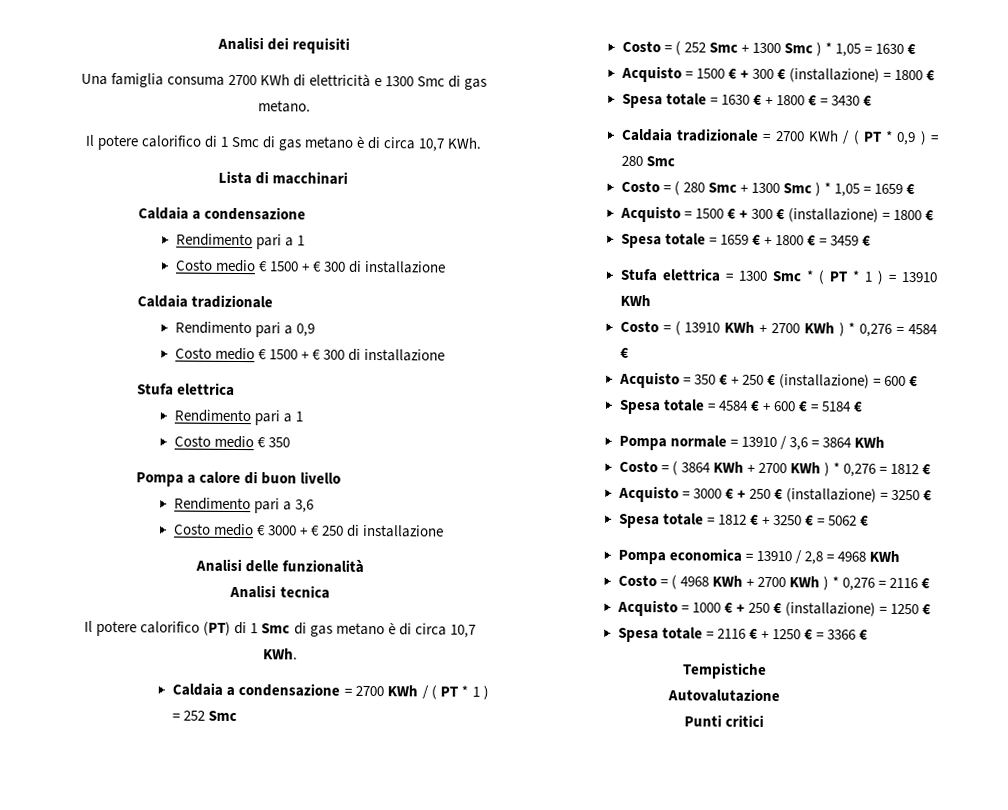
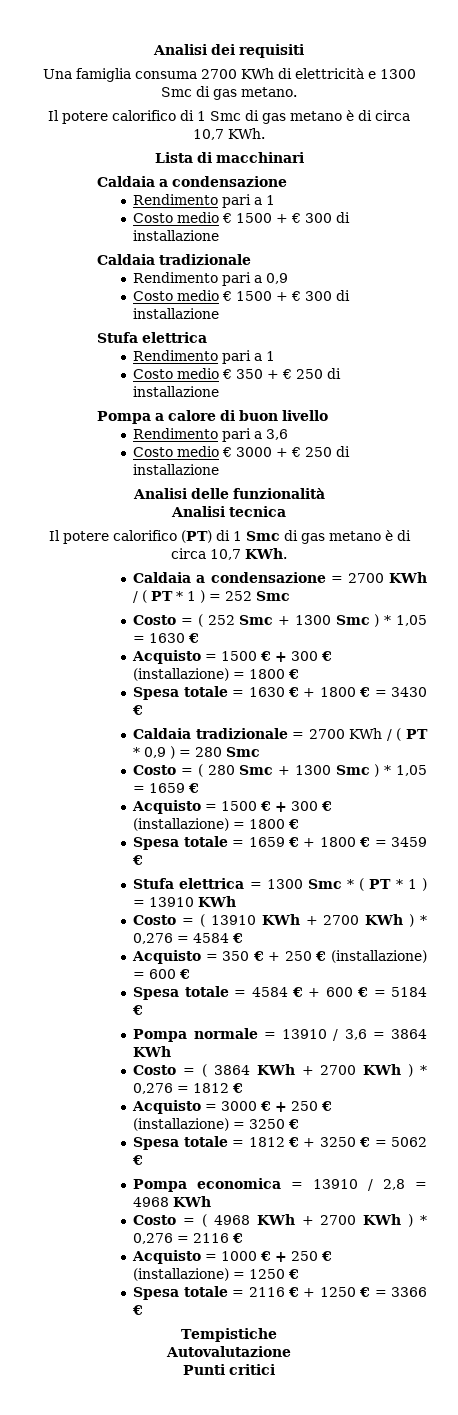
- Costo medio € 350
+ Costo medio € 350 + € 250 di installazione

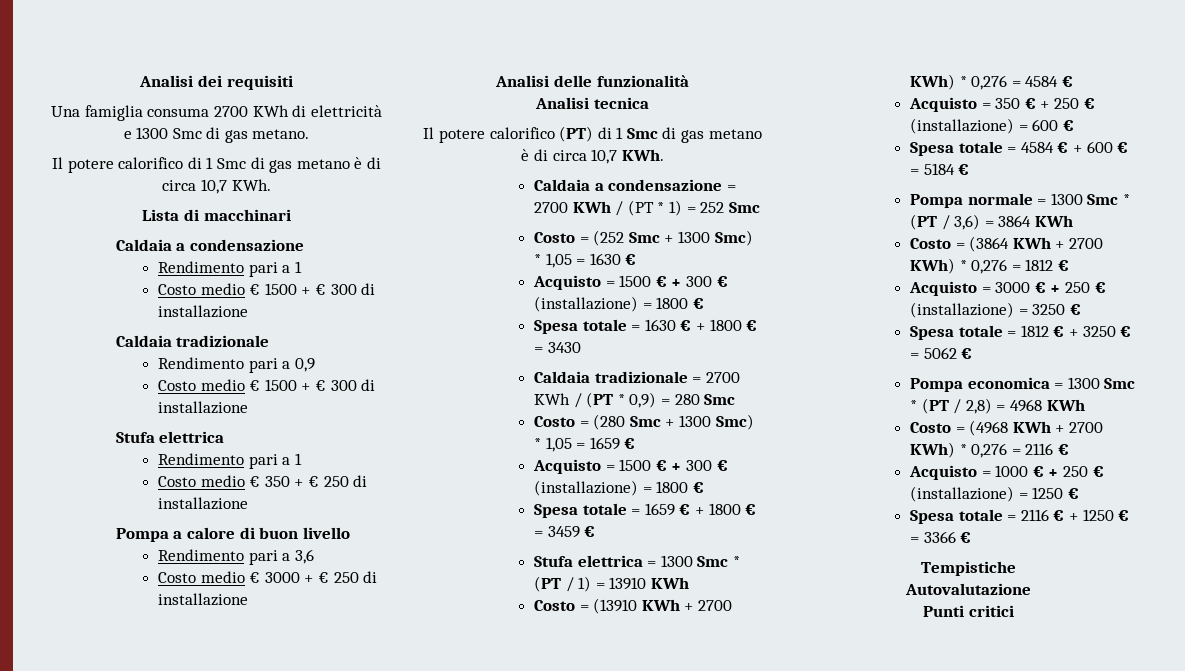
- Caldaia a condensazione = 2700 KWh / ( PT * 1 ) = 252 Smc
+ Caldaia a condensazione = 2700 KWh / (PT * 1) = 252 Smc
- Costo = ( 252 Smc + 1300 Smc ) * 1,05 = 1630 €
+ Costo = (252 Smc + 1300 Smc) * 1,05 = 1630 €
- Spesa totale = 1630 € + 1800 € = 3430 €
+ Spesa totale = 1630 € + 1800 € = 3430
- Caldaia tradizionale = 2700 KWh / ( PT * 0,9 ) = 280 Smc
+ Caldaia tradizionale = 2700 KWh / (PT * 0,9) = 280 Smc
- Costo = ( 280 Smc + 1300 Smc ) * 1,05 = 1659 €
+ Costo = (280 Smc + 1300 Smc) * 1,05 = 1659 €
- Stufa elettrica = 1300 Smc * ( PT * 1 ) = 13910 KWh
+ Stufa elettrica = 1300 Smc * (PT / 1) = 13910 KWh
- Costo = ( 13910 KWh + 2700 KWh ) * 0,276 = 4584 €
+ Costo = (13910 KWh + 2700 KWh) * 0,276 = 4584 €
- Pompa normale = 13910 / 3,6 = 3864 KWh
+ Pompa normale = 1300 Smc * (PT / 3,6) = 3864 KWh
- Costo = ( 3864 KWh + 2700 KWh ) * 0,276 = 1812 €
+ Costo = (3864 KWh + 2700 KWh) * 0,276 = 1812 €
- Pompa economica = 13910 / 2,8 = 4968 KWh
+ Pompa economica = 1300 Smc * (PT / 2,8) = 4968 KWh
- Costo = ( 4968 KWh + 2700 KWh ) * 0,276 = 2116 €
+ Costo = (4968 KWh + 2700 KWh) * 0,276 = 2116 €

